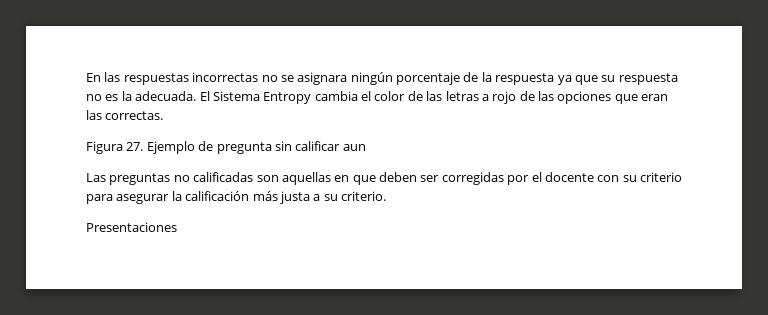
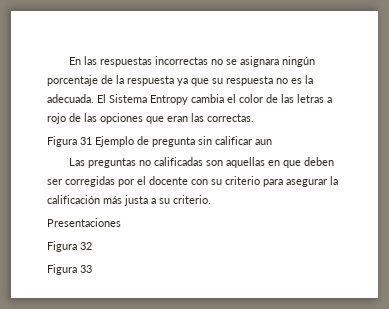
- Figura 27. Ejemplo de pregunta sin calificar aun
+ Figura 31 Ejemplo de pregunta sin calificar aun
+ Figura 32
+ Figura 33

